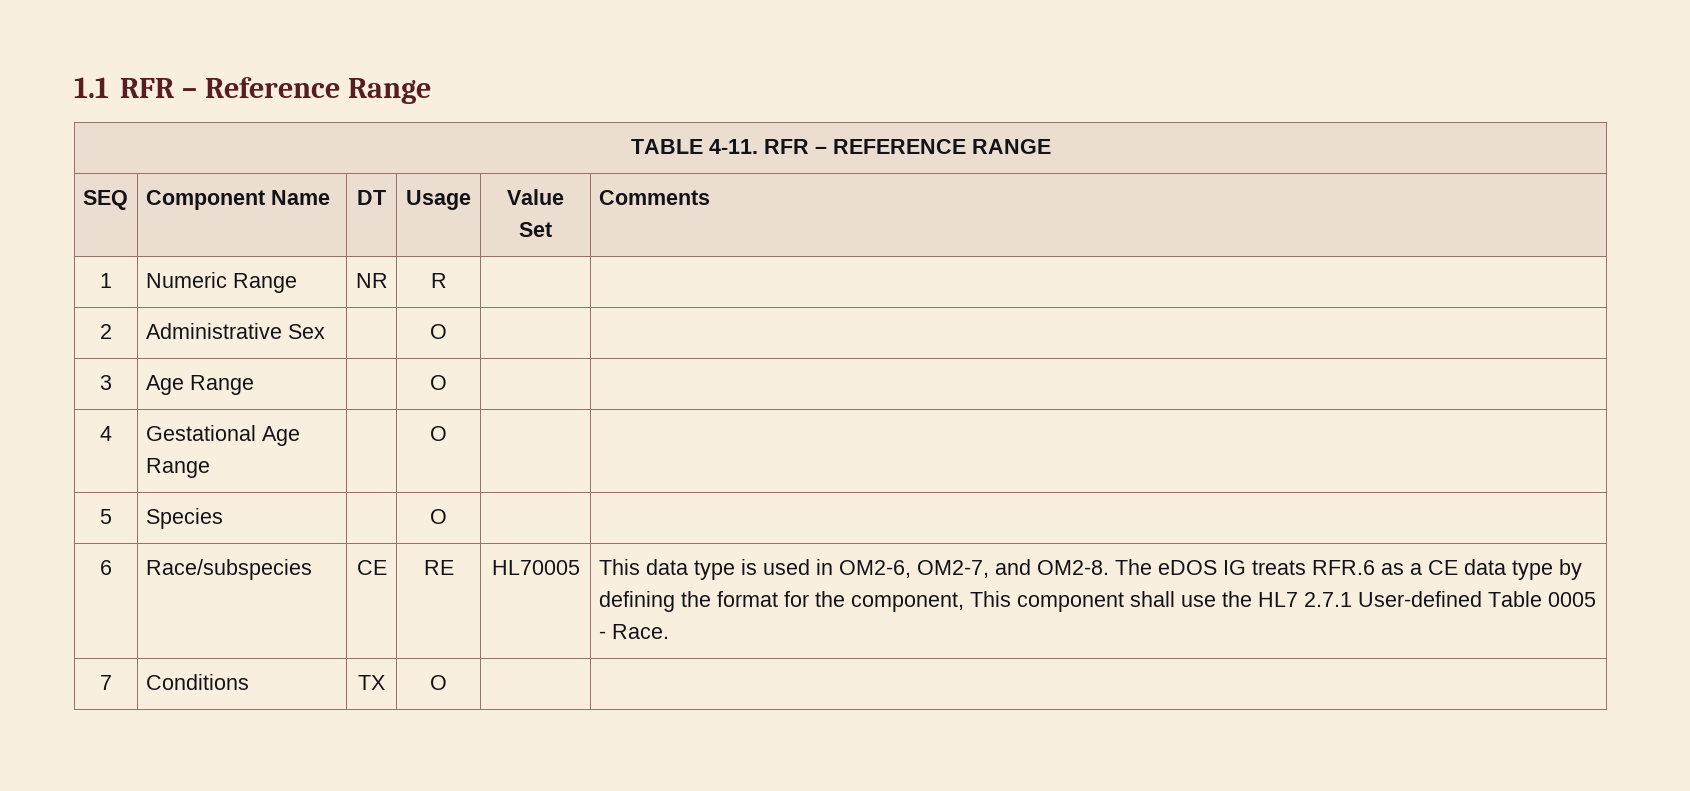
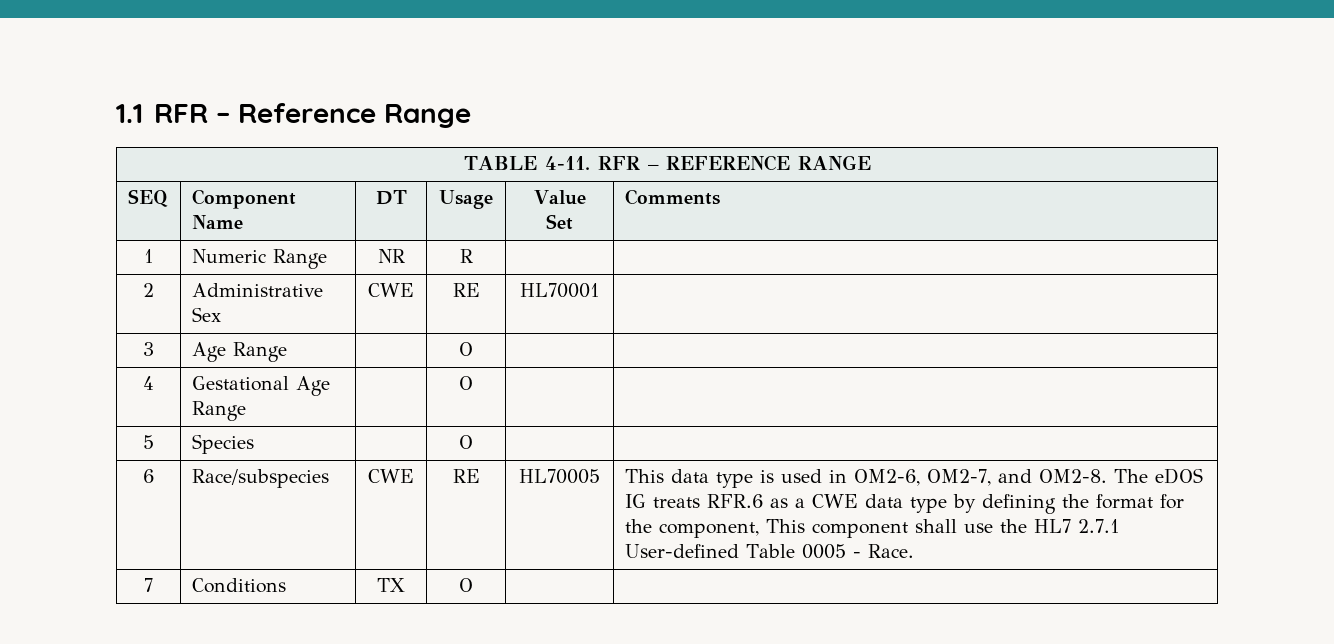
- 2 | Administrative Sex | | O | |
+ 2 | Administrative Sex | CWE | RE | HL70001 |
- Race/subspecies | CE
+ Race/subspecies | CWE
- The eDOS IG treats RFR.6 as a CE data type by defining the format for the component, This component shall use the HL7 2.7.1 User-defined Table 0005 - Race.
+ The eDOS IG treats RFR.6 as a CWE data type by defining the format for the component, This component shall use the HL7 2.7.1 User-defined Table 0005 - Race.

